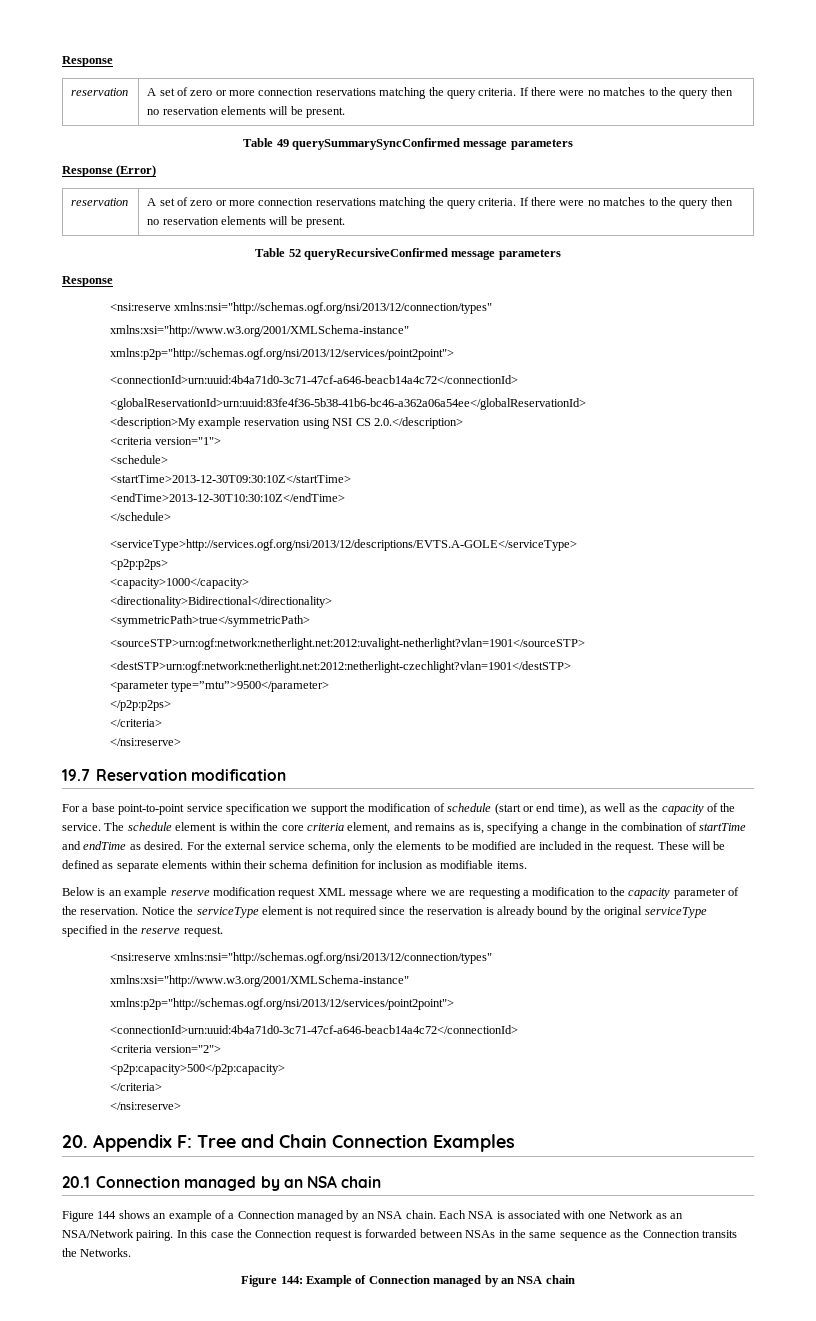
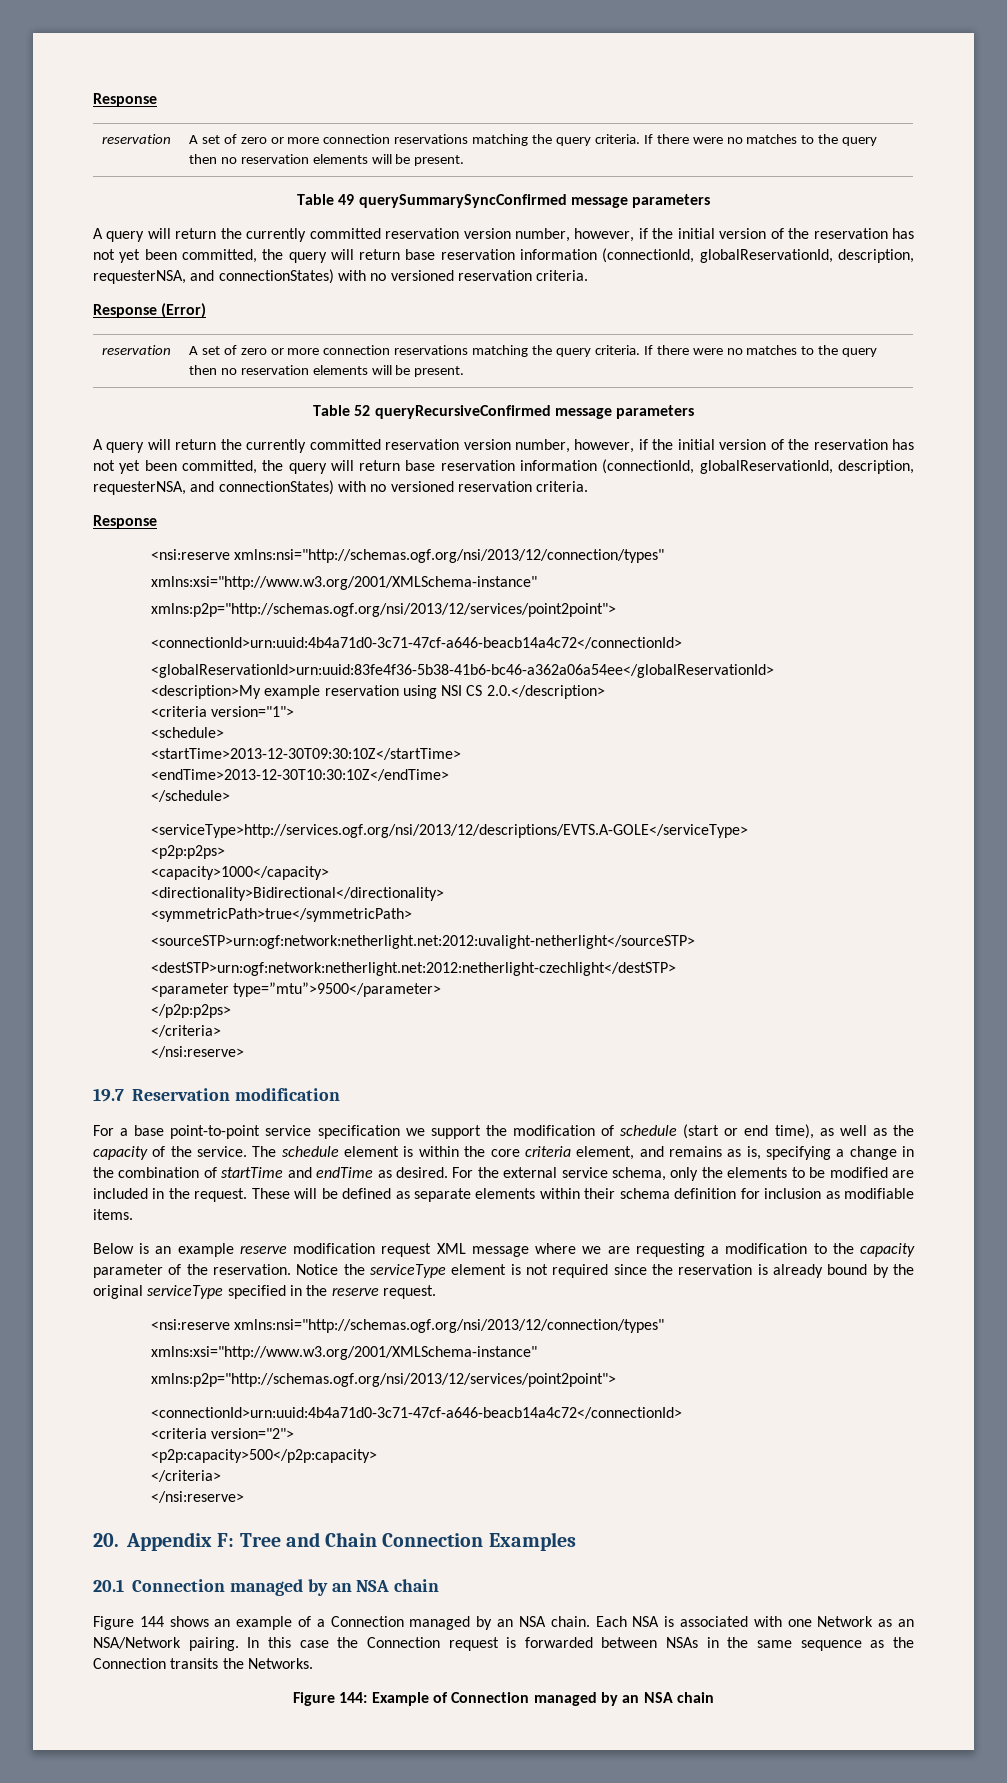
  Table 49 querySummarySyncConfirmed message parameters
+ A query will return the currently committed reservation version number, however, if the initial version of the reservation has not yet been committed, the query will return base reservation information (connectionId, globalReservationId, description, requesterNSA, and connectionStates) with no versioned reservation criteria.
  Table 52 queryRecursiveConfirmed message parameters
+ A query will return the currently committed reservation version number, however, if the initial version of the reservation has not yet been committed, the query will return base reservation information (connectionId, globalReservationId, description, requesterNSA, and connectionStates) with no versioned reservation criteria.
- <sourceSTP>urn:ogf:network:netherlight.net:2012:uvalight-netherlight?vlan=1901</sourceSTP>
- <destSTP>urn:ogf:network:netherlight.net:2012:netherlight-czechlight?vlan=1901</destSTP>
+ <sourceSTP>urn:ogf:network:netherlight.net:2012:uvalight-netherlight</sourceSTP>
+ <destSTP>urn:ogf:network:netherlight.net:2012:netherlight-czechlight</destSTP>

